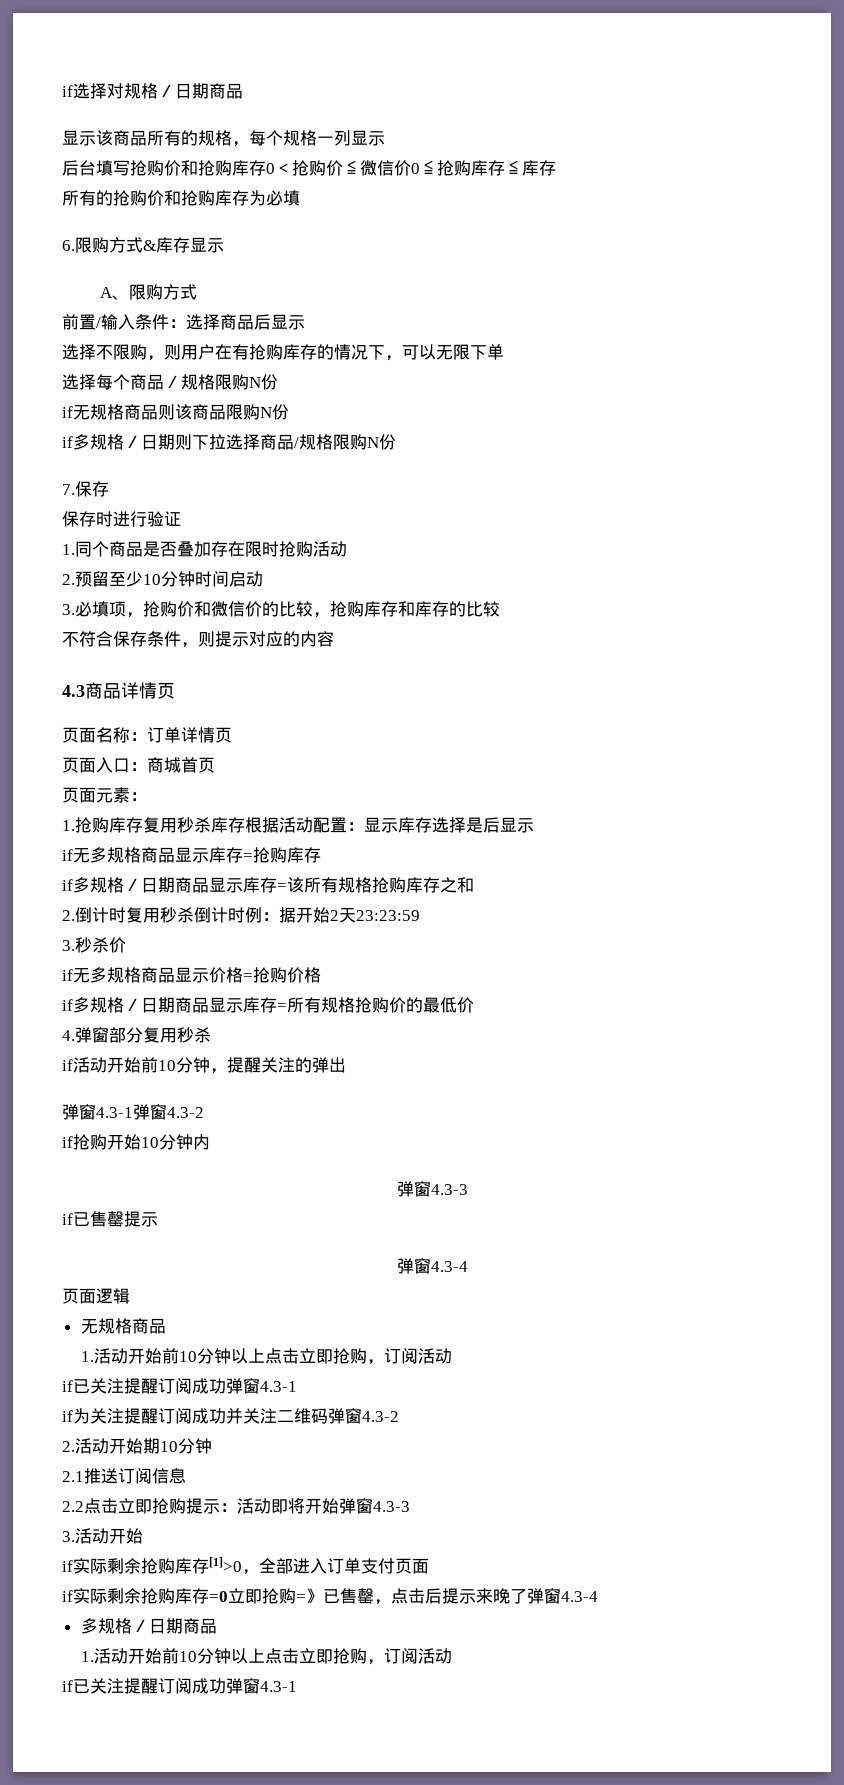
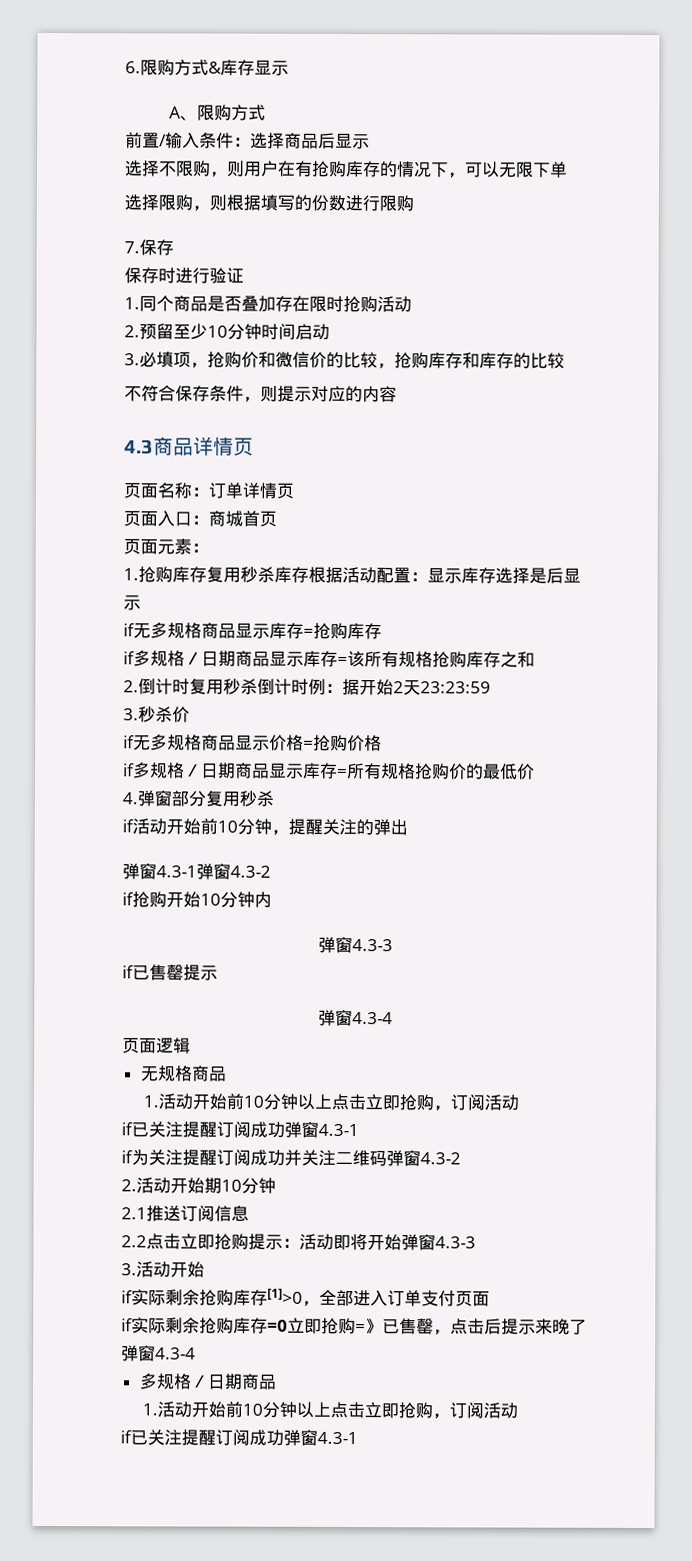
- if选择对规格／日期商品
- 显示该商品所有的规格，每个规格一列显示
- 后台填写抢购价和抢购库存0＜抢购价≦微信价0≦抢购库存≦库存
- 所有的抢购价和抢购库存为必填
- 选择每个商品／规格限购N份
- if无规格商品则该商品限购N份
- if多规格／日期则下拉选择商品/规格限购N份
+ 选择限购，则根据填写的份数进行限购

